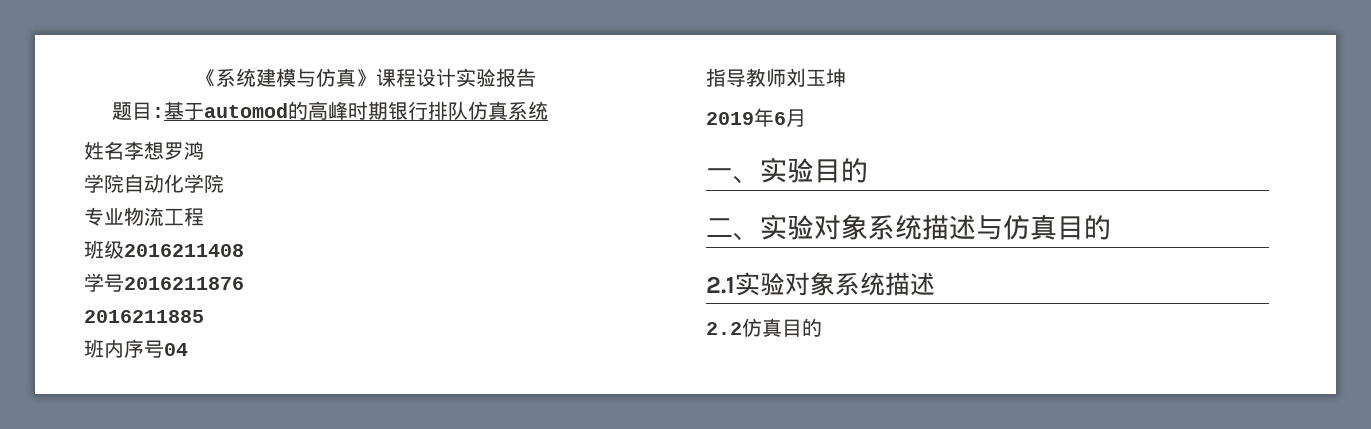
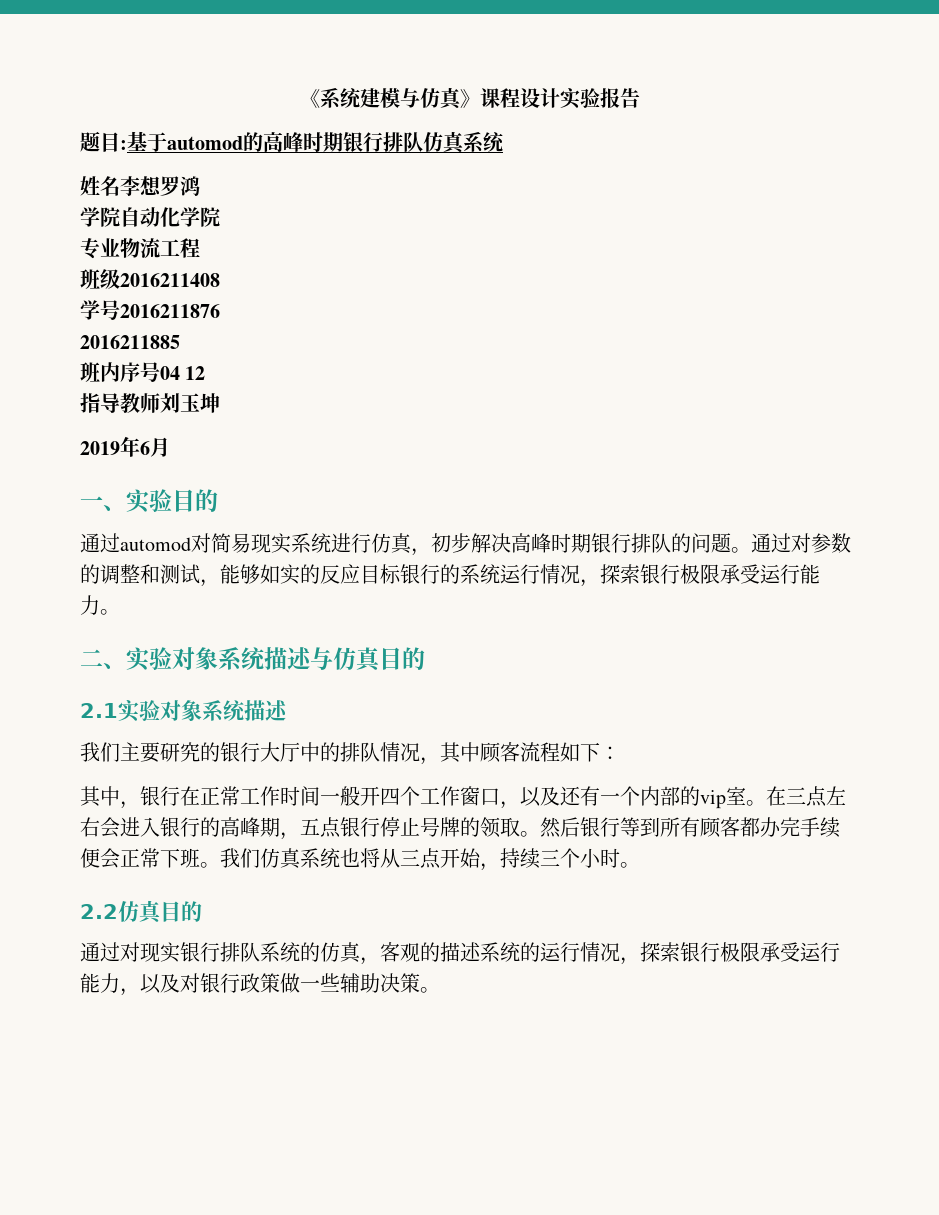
- 班内序号04
+ 班内序号04 12
+ 通过automod对简易现实系统进行仿真，初步解决高峰时期银行排队的问题。通过对参数的调整和测试，能够如实的反应目标银行的系统运行情况，探索银行极限承受运行能力。
+ 我们主要研究的银行大厅中的排队情况，其中顾客流程如下：
+ 其中，银行在正常工作时间一般开四个工作窗口，以及还有一个内部的vip室。在三点左右会进入银行的高峰期，五点银行停止号牌的领取。然后银行等到所有顾客都办完手续便会正常下班。我们仿真系统也将从三点开始，持续三个小时。
  2.2仿真目的
+ 通过对现实银行排队系统的仿真，客观的描述系统的运行情况，探索银行极限承受运行能力，以及对银行政策做一些辅助决策。

